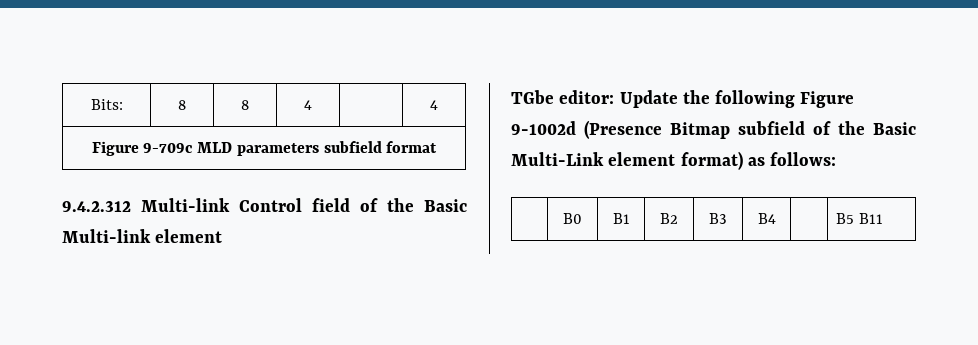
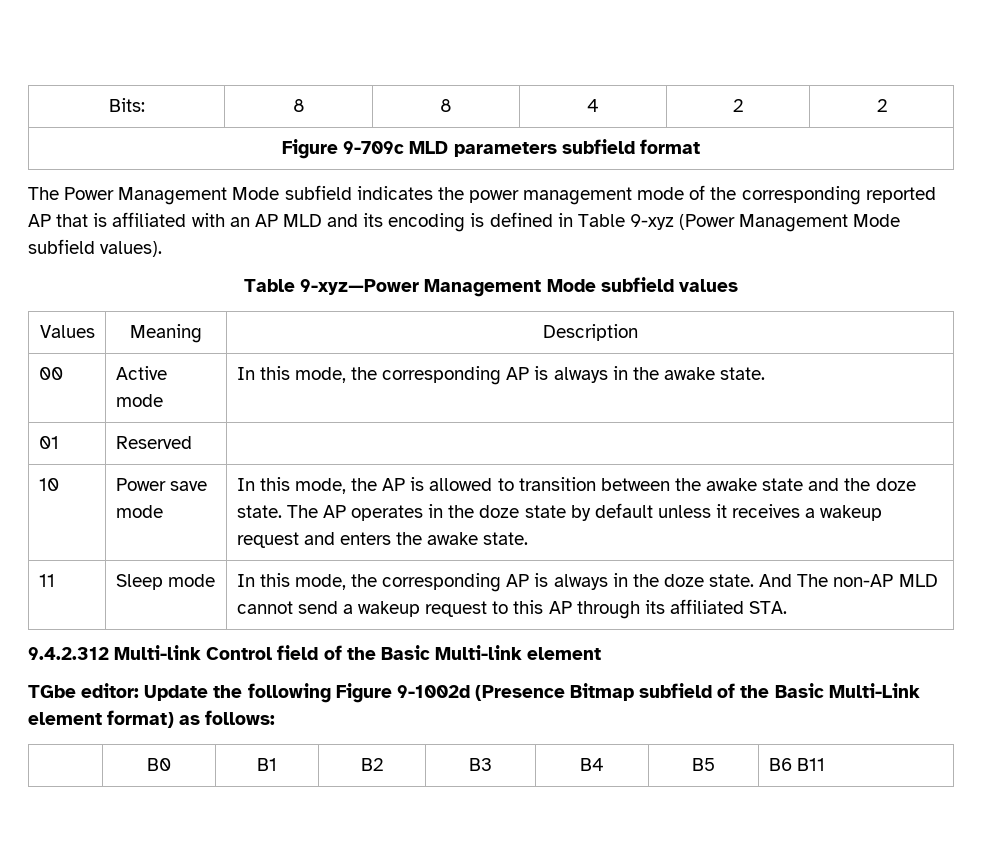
- Bits: | 8 | 8 | 4 | | 4
+ Bits: | 8 | 8 | 4 | 2 | 2
+ The Power Management Mode subfield indicates the power management mode of the corresponding reported AP that is affiliated with an AP MLD and its encoding is defined in Table 9-xyz (Power Management Mode subfield values).
+ Table 9-xyz—Power Management Mode subfield values
+ Values | Meaning | Description
+ 00 | Active mode | In this mode, the corresponding AP is always in the awake state.
+ 01 | Reserved |
+ 10 | Power save mode | In this mode, the AP is allowed to transition between the awake state and the doze state. The AP operates in the doze state by default unless it receives a wakeup request and enters the awake state.
+ 11 | Sleep mode | In this mode, the corresponding AP is always in the doze state. And The non-AP MLD cannot send a wakeup request to this AP through its affiliated STA.
- | B0 | B1 | B2 | B3 | B4 | | B5 B11
+ | B0 | B1 | B2 | B3 | B4 | B5 | B6 B11

